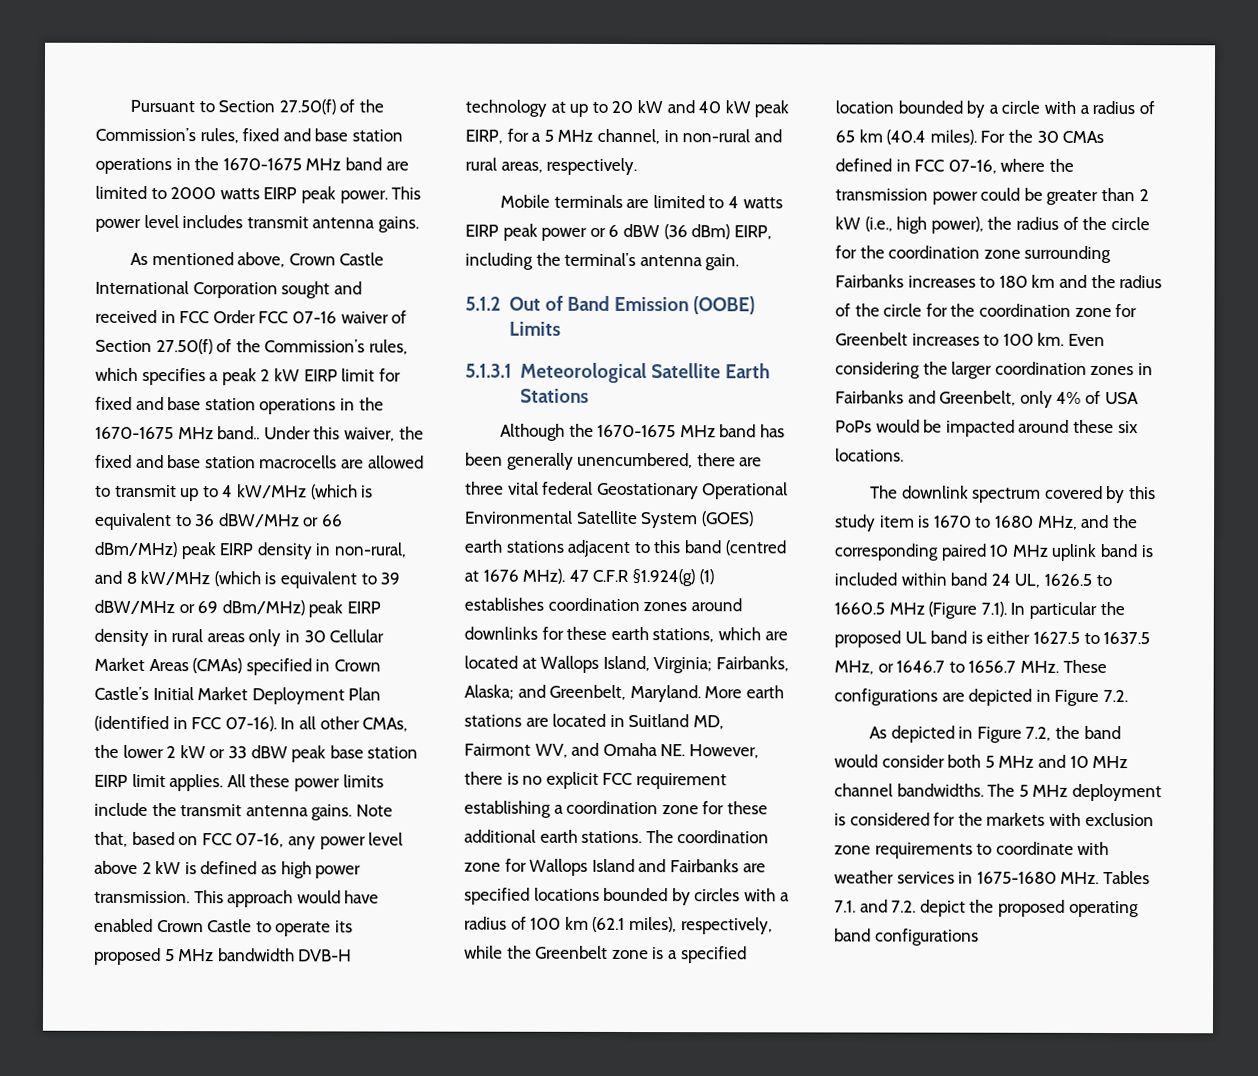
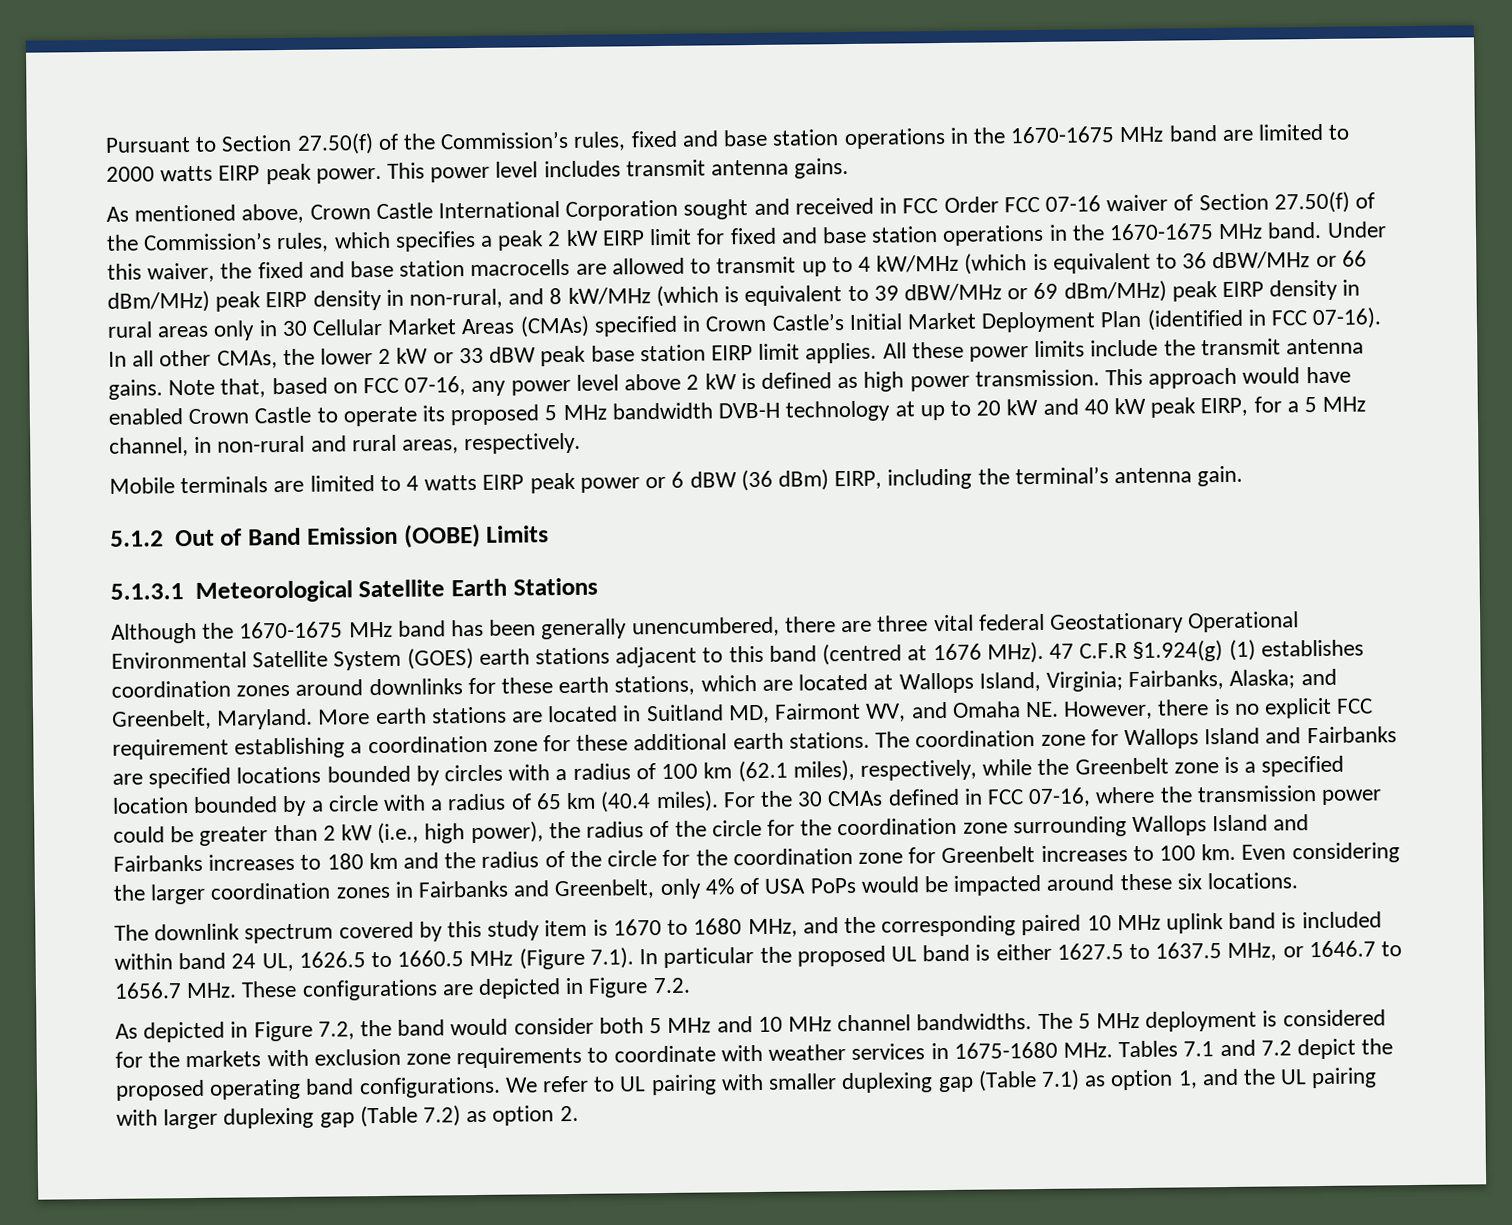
- As mentioned above, Crown Castle International Corporation sought and received in FCC Order FCC 07-16 waiver of Section 27.50(f) of the Commission’s rules, which specifies a peak 2 kW EIRP limit for fixed and base station operations in the 1670-1675 MHz band..
+ As mentioned above, Crown Castle International Corporation sought and received in FCC Order FCC 07-16 waiver of Section 27.50(f) of the Commission’s rules, which specifies a peak 2 kW EIRP limit for fixed and base station operations in the 1670-1675 MHz band.
- For the 30 CMAs defined in FCC 07-16, where the transmission power could be greater than 2 kW (i.e., high power), the radius of the circle for the coordination zone surrounding Fairbanks increases to 180 km and the radius of the circle for the coordination zone for Greenbelt increases to 100 km.
+ For the 30 CMAs defined in FCC 07-16, where the transmission power could be greater than 2 kW (i.e., high power), the radius of the circle for the coordination zone surrounding Wallops Island and Fairbanks increases to 180 km and the radius of the circle for the coordination zone for Greenbelt increases to 100 km.
- The 5 MHz deployment is considered for the markets with exclusion zone requirements to coordinate with weather services in 1675-1680 MHz. Tables 7.1. and 7.2. depict the proposed operating band configurations
+ The 5 MHz deployment is considered for the markets with exclusion zone requirements to coordinate with weather services in 1675-1680 MHz. Tables 7.1 and 7.2 depict the proposed operating band configurations. We refer to UL pairing with smaller duplexing gap (Table 7.1) as option 1, and the UL pairing with larger duplexing gap (Table 7.2) as option 2.

